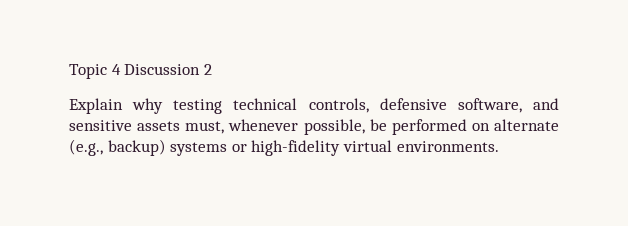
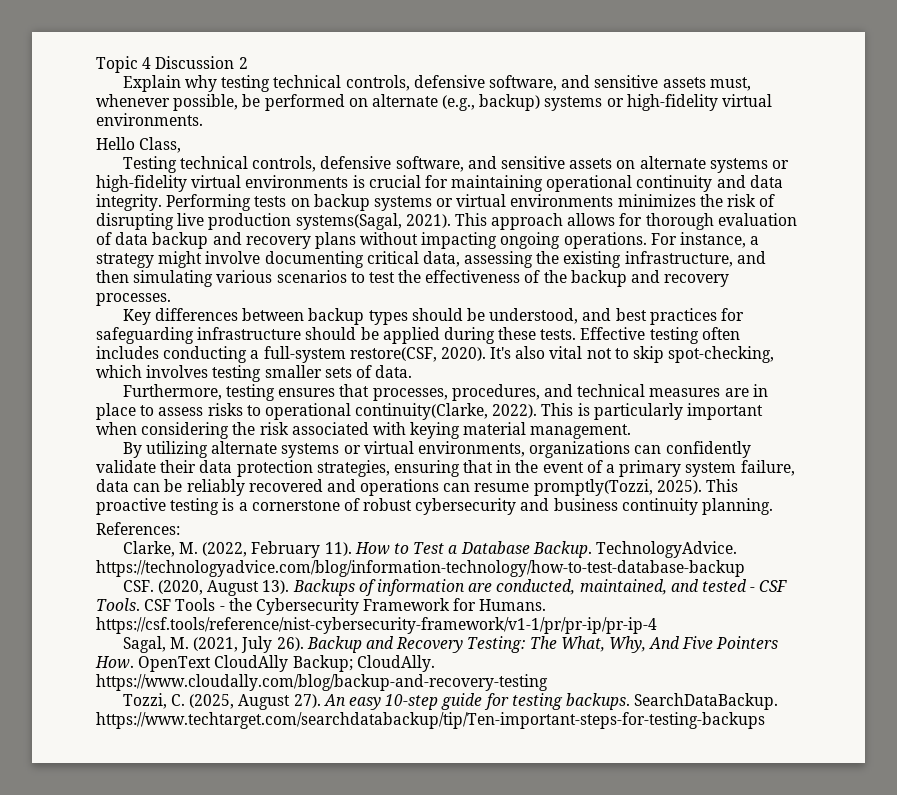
+ Hello Class,
+ Testing technical controls, defensive software, and sensitive assets on alternate systems or high-fidelity virtual environments is crucial for maintaining operational continuity and data integrity. Performing tests on backup systems or virtual environments minimizes the risk of disrupting live production systems(Sagal, 2021). This approach allows for thorough evaluation of data backup and recovery plans without impacting ongoing operations. For instance, a strategy might involve documenting critical data, assessing the existing infrastructure, and then simulating various scenarios to test the effectiveness of the backup and recovery processes.
+ Key differences between backup types should be understood, and best practices for safeguarding infrastructure should be applied during these tests. Effective testing often includes conducting a full-system restore(CSF, 2020). It's also vital not to skip spot-checking, which involves testing smaller sets of data.
+ Furthermore, testing ensures that processes, procedures, and technical measures are in place to assess risks to operational continuity(Clarke, 2022). This is particularly important when considering the risk associated with keying material management.
+ By utilizing alternate systems or virtual environments, organizations can confidently validate their data protection strategies, ensuring that in the event of a primary system failure, data can be reliably recovered and operations can resume promptly(Tozzi, 2025). This proactive testing is a cornerstone of robust cybersecurity and business continuity planning.
+ References:
+ Clarke, M. (2022, February 11). How to Test a Database Backup. TechnologyAdvice. https://technologyadvice.com/blog/information-technology/how-to-test-database-backup
+ CSF. (2020, August 13). Backups of information are conducted, maintained, and tested - CSF Tools. CSF Tools - the Cybersecurity Framework for Humans. https://csf.tools/reference/nist-cybersecurity-framework/v1-1/pr/pr-ip/pr-ip-4
+ Sagal, M. (2021, July 26). Backup and Recovery Testing: The What, Why, And Five Pointers How. OpenText CloudAlly Backup; CloudAlly. https://www.cloudally.com/blog/backup-and-recovery-testing
+ Tozzi, C. (2025, August 27). An easy 10-step guide for testing backups. SearchDataBackup. https://www.techtarget.com/searchdatabackup/tip/Ten-important-steps-for-testing-backups

